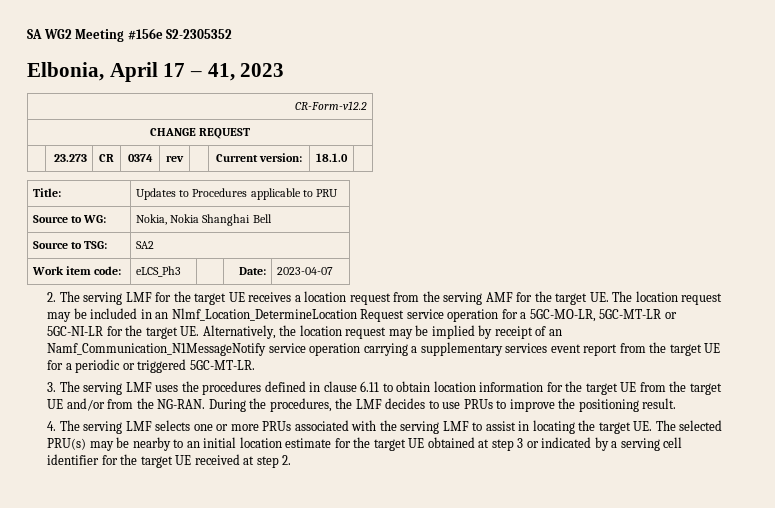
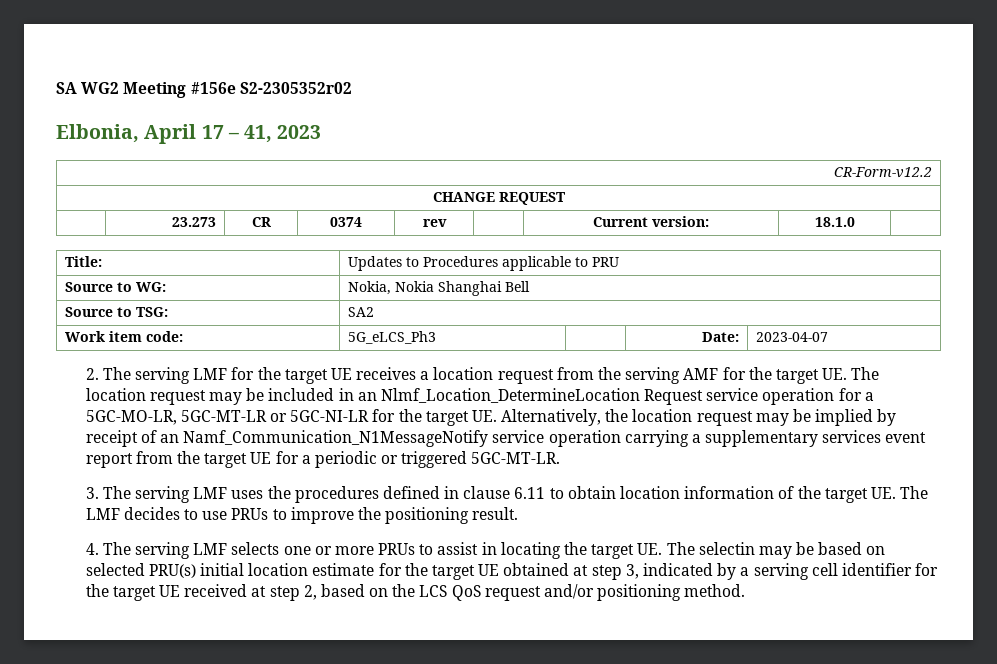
- SA WG2 Meeting #156e S2-2305352
+ SA WG2 Meeting #156e S2-2305352r02
- Work item code: | eLCS_Ph3 | | Date: | 2023-04-07
+ Work item code: | 5G_eLCS_Ph3 | | Date: | 2023-04-07
- 3. The serving LMF uses the procedures defined in clause 6.11 to obtain location information for the target UE from the target UE and/or from the NG-RAN. During the procedures, the LMF decides to use PRUs to improve the positioning result.
+ 3. The serving LMF uses the procedures defined in clause 6.11 to obtain location information of the target UE. The LMF decides to use PRUs to improve the positioning result.
- 4. The serving LMF selects one or more PRUs associated with the serving LMF to assist in locating the target UE. The selected PRU(s) may be nearby to an initial location estimate for the target UE obtained at step 3 or indicated by a serving cell identifier for the target UE received at step 2.
+ 4. The serving LMF selects one or more PRUs to assist in locating the target UE. The selectin may be based on selected PRU(s) initial location estimate for the target UE obtained at step 3, indicated by a serving cell identifier for the target UE received at step 2, based on the LCS QoS request and/or positioning method.

